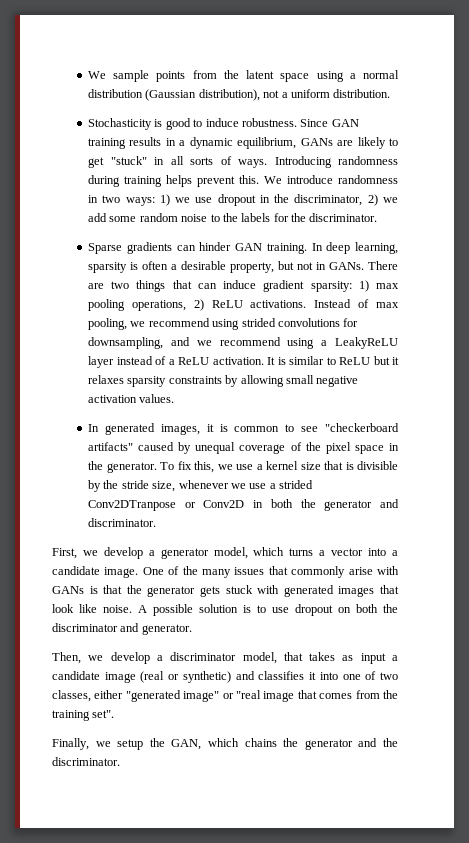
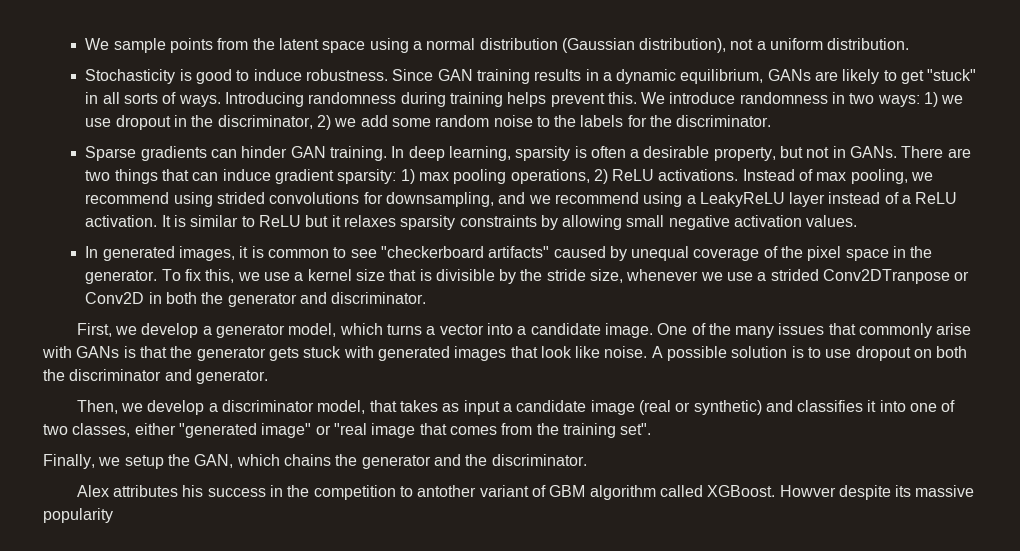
+ Alex attributes his success in the competition to antother variant of GBM algorithm called XGBoost. Howver despite its massive popularity

